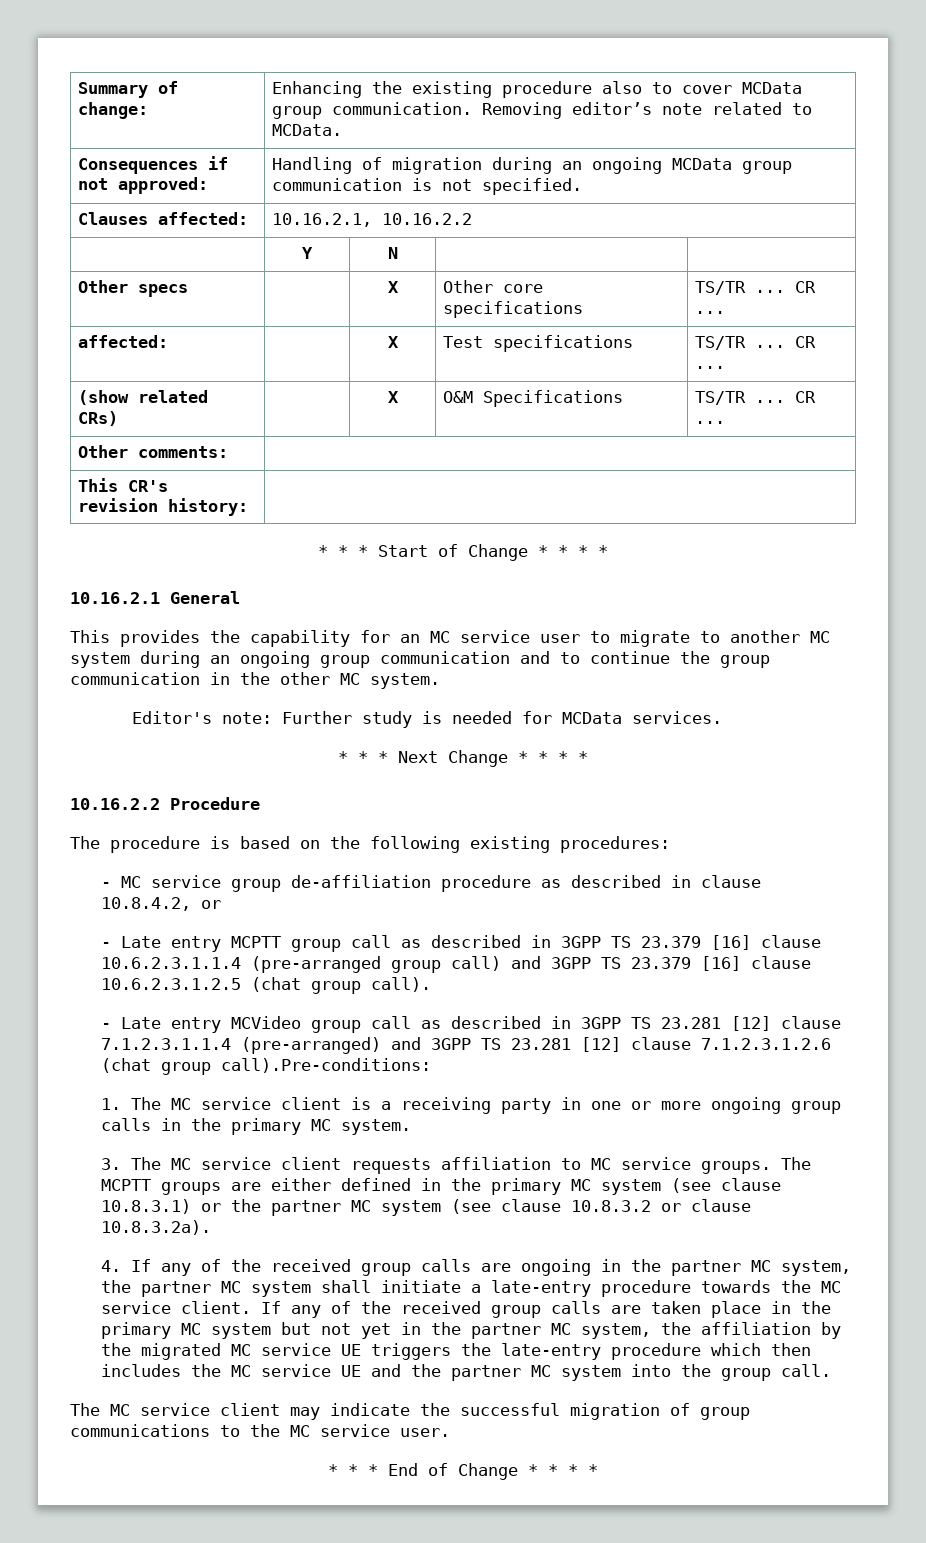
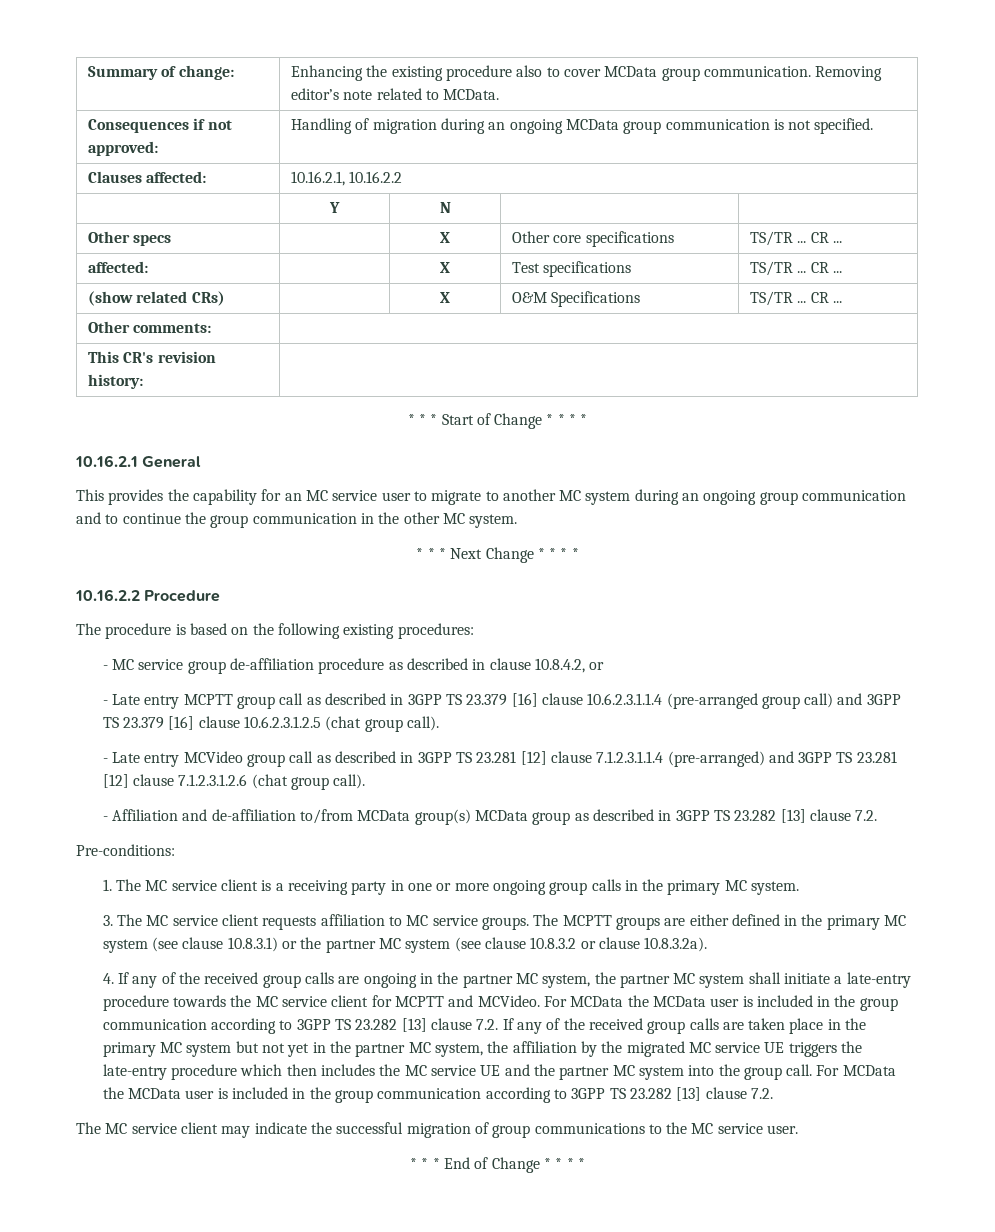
- Editor's note: Further study is needed for MCData services.
- - Late entry MCVideo group call as described in 3GPP TS 23.281 [12] clause 7.1.2.3.1.1.4 (pre-arranged) and 3GPP TS 23.281 [12] clause 7.1.2.3.1.2.6 (chat group call).Pre-conditions:
+ - Late entry MCVideo group call as described in 3GPP TS 23.281 [12] clause 7.1.2.3.1.1.4 (pre-arranged) and 3GPP TS 23.281 [12] clause 7.1.2.3.1.2.6 (chat group call).
+ - Affiliation and de-affiliation to/from MCData group(s) MCData group as described in 3GPP TS 23.282 [13] clause 7.2.
+ Pre-conditions:
- 4. If any of the received group calls are ongoing in the partner MC system, the partner MC system shall initiate a late-entry procedure towards the MC service client. If any of the received group calls are taken place in the primary MC system but not yet in the partner MC system, the affiliation by the migrated MC service UE triggers the late-entry procedure which then includes the MC service UE and the partner MC system into the group call.
+ 4. If any of the received group calls are ongoing in the partner MC system, the partner MC system shall initiate a late-entry procedure towards the MC service client for MCPTT and MCVideo. For MCData the MCData user is included in the group communication according to 3GPP TS 23.282 [13] clause 7.2. If any of the received group calls are taken place in the primary MC system but not yet in the partner MC system, the affiliation by the migrated MC service UE triggers the late-entry procedure which then includes the MC service UE and the partner MC system into the group call. For MCData the MCData user is included in the group communication according to 3GPP TS 23.282 [13] clause 7.2.

